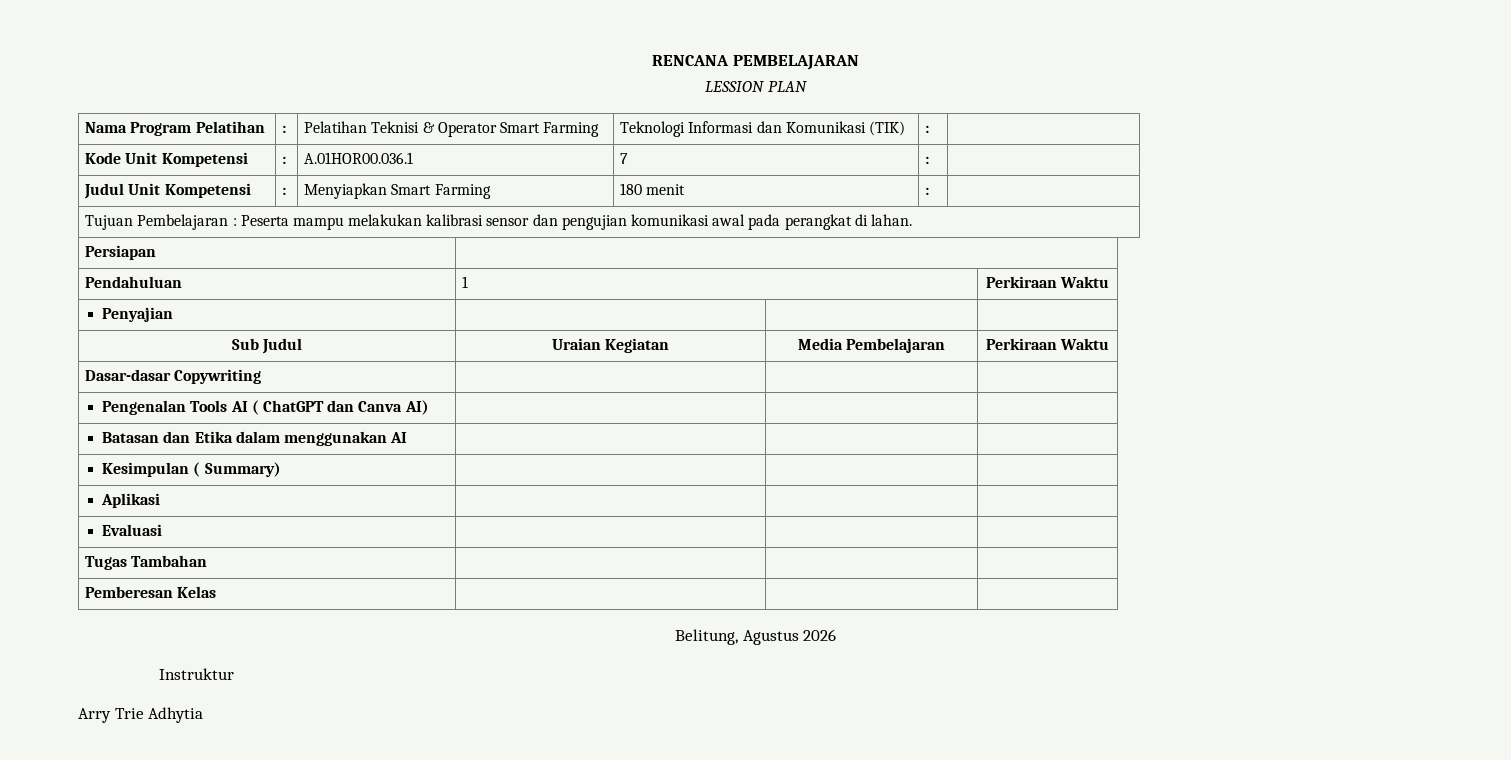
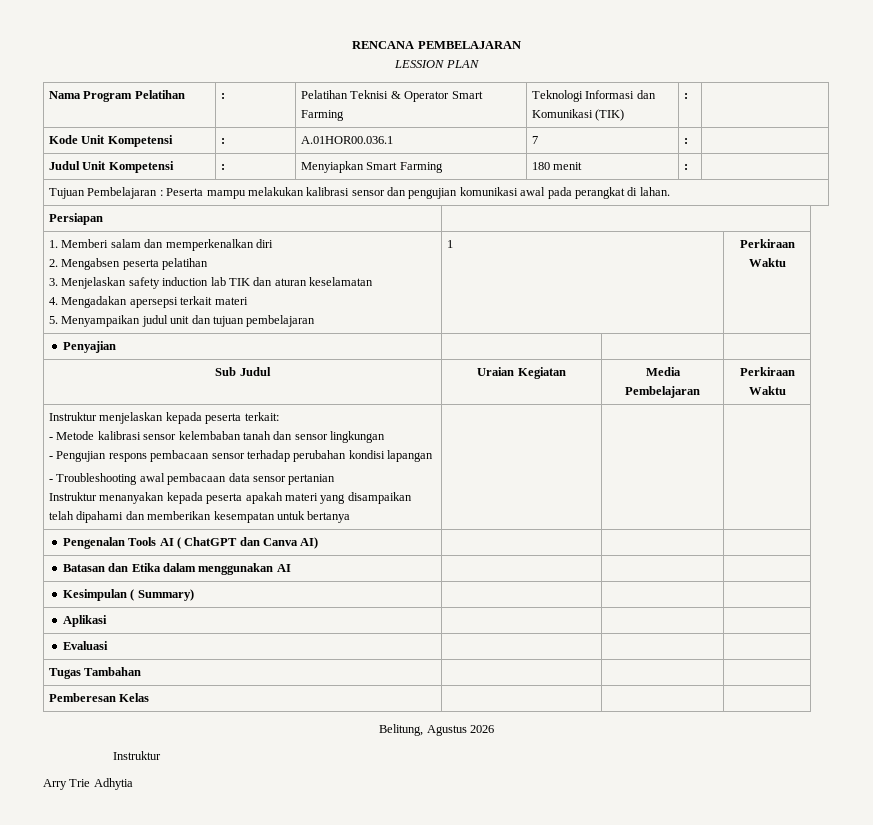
- Pendahuluan | 1 | Perkiraan Waktu
+ 1. Memberi salam dan memperkenalkan diri
+ 2. Mengabsen peserta pelatihan
+ 3. Menjelaskan safety induction lab TIK dan aturan keselamatan
+ 4. Mengadakan apersepsi terkait materi
+ 5. Menyampaikan judul unit dan tujuan pembelajaran | 1 | Perkiraan Waktu
- Dasar-dasar Copywriting
+ Instruktur menjelaskan kepada peserta terkait:
+ - Metode kalibrasi sensor kelembaban tanah dan sensor lingkungan
+ - Pengujian respons pembacaan sensor terhadap perubahan kondisi lapangan
+ - Troubleshooting awal pembacaan data sensor pertanian
+ Instruktur menanyakan kepada peserta apakah materi yang disampaikan telah dipahami dan memberikan kesempatan untuk bertanya

